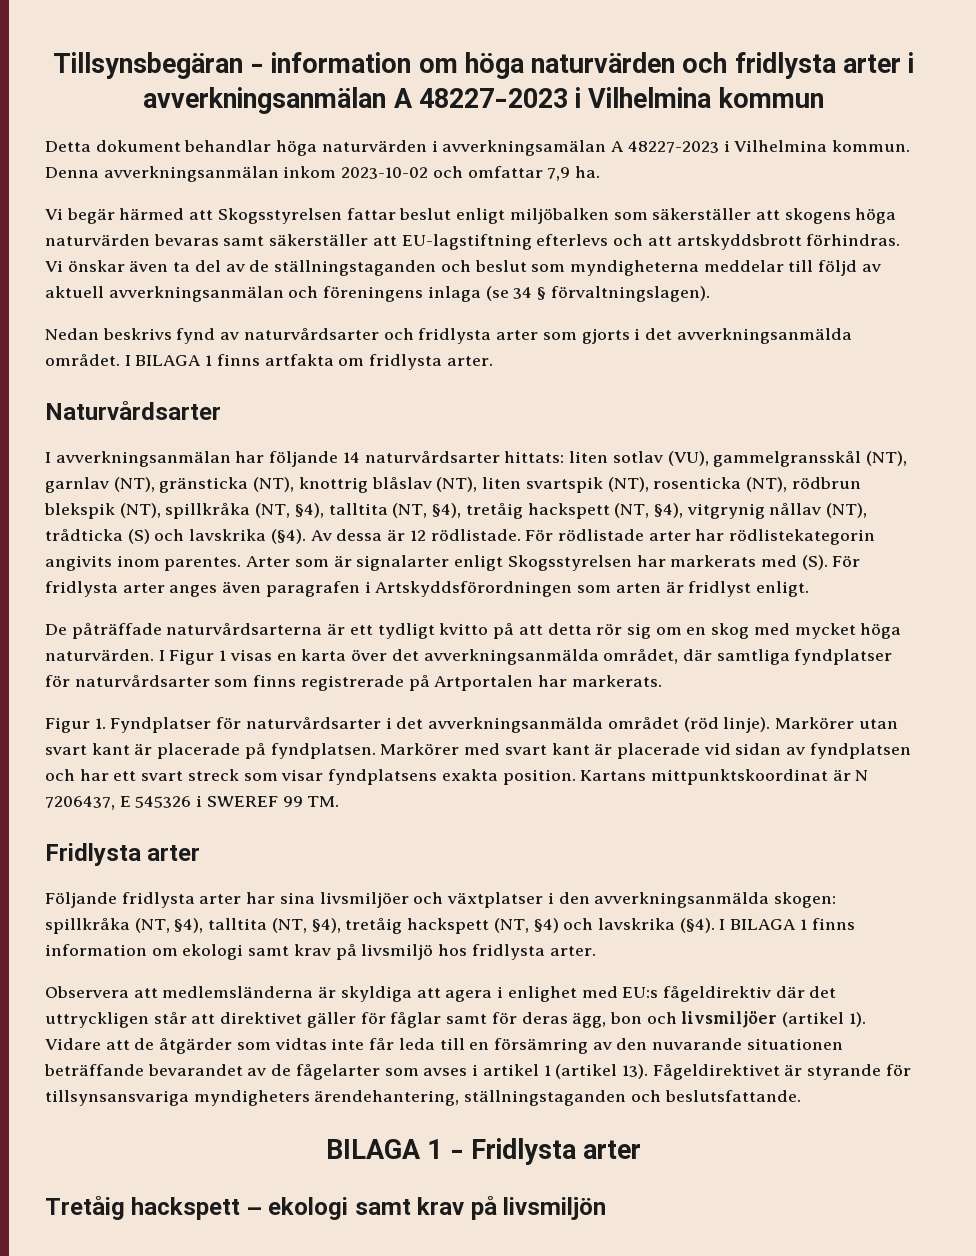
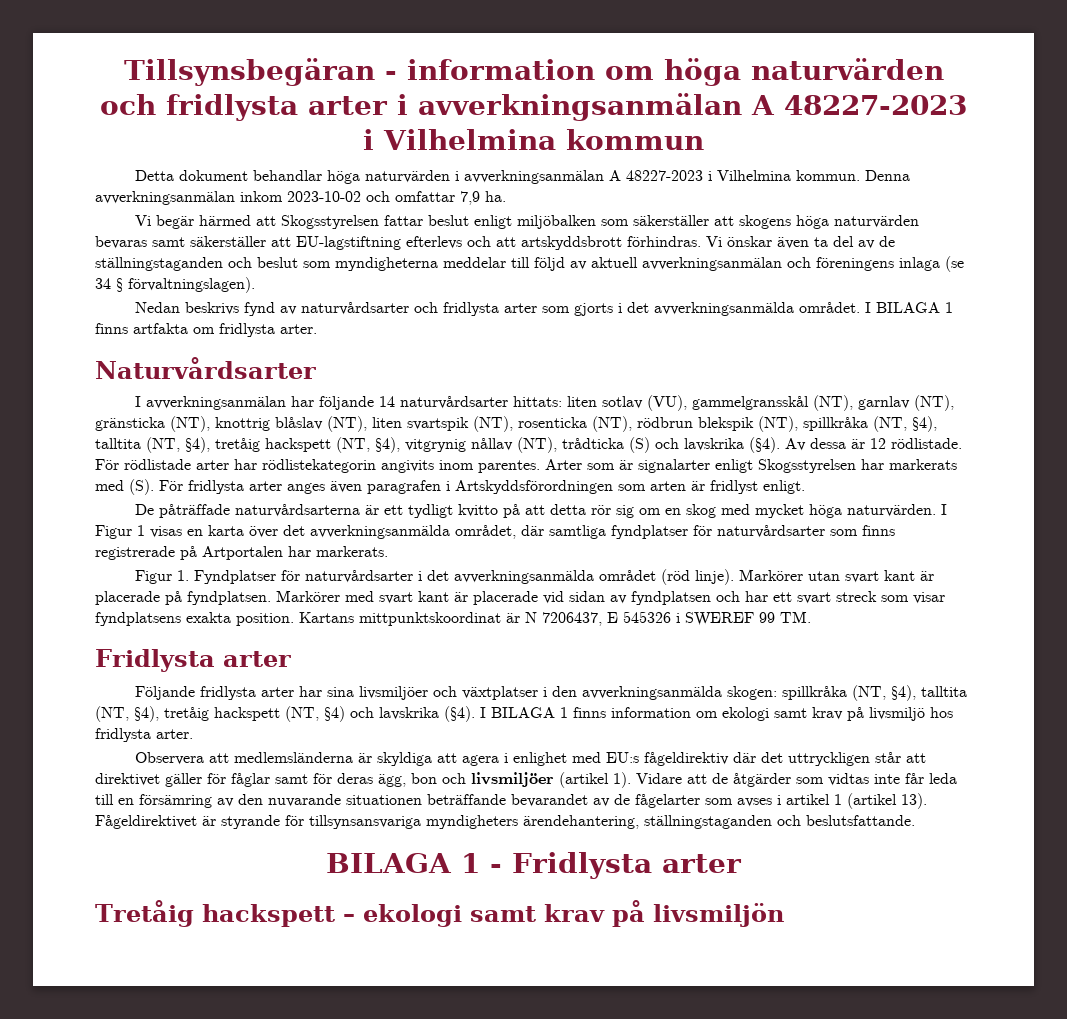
- Detta dokument behandlar höga naturvärden i avverkningsamälan A 48227-2023 i Vilhelmina kommun.
+ Detta dokument behandlar höga naturvärden i avverkningsanmälan A 48227-2023 i Vilhelmina kommun.

